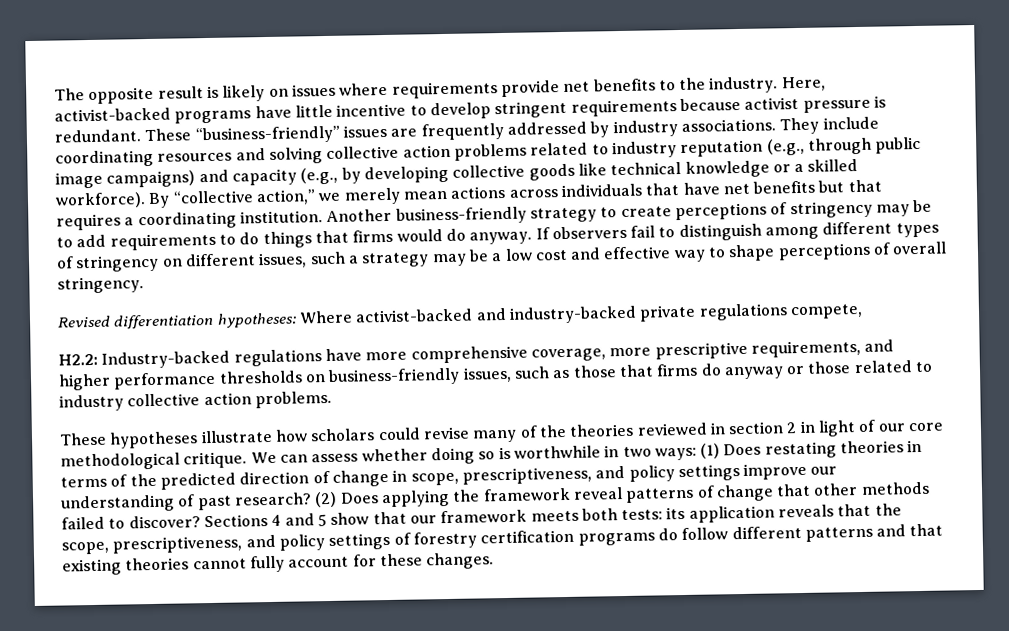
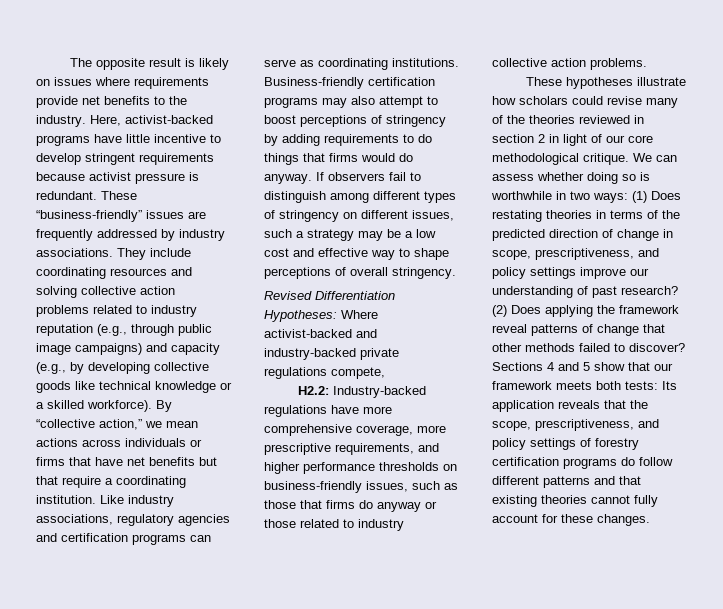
- By “collective action,” we merely mean actions across individuals that have net benefits but that requires a coordinating institution.
+ By “collective action,” we mean actions across individuals or firms that have net benefits but that require a coordinating institution.
- Another business-friendly strategy to create perceptions of stringency may be to add requirements to do things that firms would do anyway.
+ Like industry associations, regulatory agencies and certification programs can serve as coordinating institutions. Business-friendly certification programs may also attempt to boost perceptions of stringency by adding requirements to do things that firms would do anyway.
- Revised differentiation hypotheses: Where activist-backed and industry-backed private regulations compete,
+ Revised Differentiation Hypotheses: Where activist-backed and industry-backed private regulations compete,
- Sections 4 and 5 show that our framework meets both tests: its application reveals that the scope, prescriptiveness, and policy settings of forestry certification programs do follow different patterns and that existing theories cannot fully account for these changes.
+ Sections 4 and 5 show that our framework meets both tests: Its application reveals that the scope, prescriptiveness, and policy settings of forestry certification programs do follow different patterns and that existing theories cannot fully account for these changes.

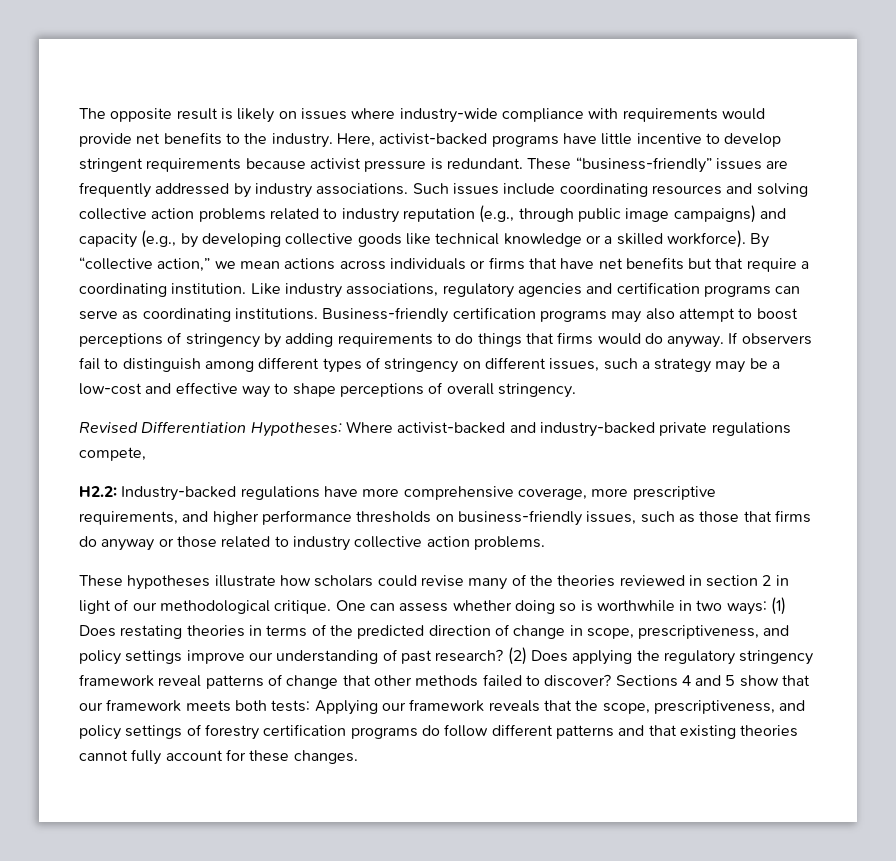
- The opposite result is likely on issues where requirements provide net benefits to the industry.
+ The opposite result is likely on issues where industry-wide compliance with requirements would provide net benefits to the industry.
- They include coordinating resources and solving collective action problems related to industry reputation (e.g., through public image campaigns) and capacity (e.g., by developing collective goods like technical knowledge or a skilled workforce).
+ Such issues include coordinating resources and solving collective action problems related to industry reputation (e.g., through public image campaigns) and capacity (e.g., by developing collective goods like technical knowledge or a skilled workforce).
- If observers fail to distinguish among different types of stringency on different issues, such a strategy may be a low cost and effective way to shape perceptions of overall stringency.
+ If observers fail to distinguish among different types of stringency on different issues, such a strategy may be a low-cost and effective way to shape perceptions of overall stringency.
- These hypotheses illustrate how scholars could revise many of the theories reviewed in section 2 in light of our core methodological critique.
+ These hypotheses illustrate how scholars could revise many of the theories reviewed in section 2 in light of our methodological critique.
- We can assess whether doing so is worthwhile in two ways: (1) Does restating theories in terms of the predicted direction of change in scope, prescriptiveness, and policy settings improve our understanding of past research?
+ One can assess whether doing so is worthwhile in two ways: (1) Does restating theories in terms of the predicted direction of change in scope, prescriptiveness, and policy settings improve our understanding of past research?
- (2) Does applying the framework reveal patterns of change that other methods failed to discover?
+ (2) Does applying the regulatory stringency framework reveal patterns of change that other methods failed to discover?
- Sections 4 and 5 show that our framework meets both tests: Its application reveals that the scope, prescriptiveness, and policy settings of forestry certification programs do follow different patterns and that existing theories cannot fully account for these changes.
+ Sections 4 and 5 show that our framework meets both tests: Applying our framework reveals that the scope, prescriptiveness, and policy settings of forestry certification programs do follow different patterns and that existing theories cannot fully account for these changes.

